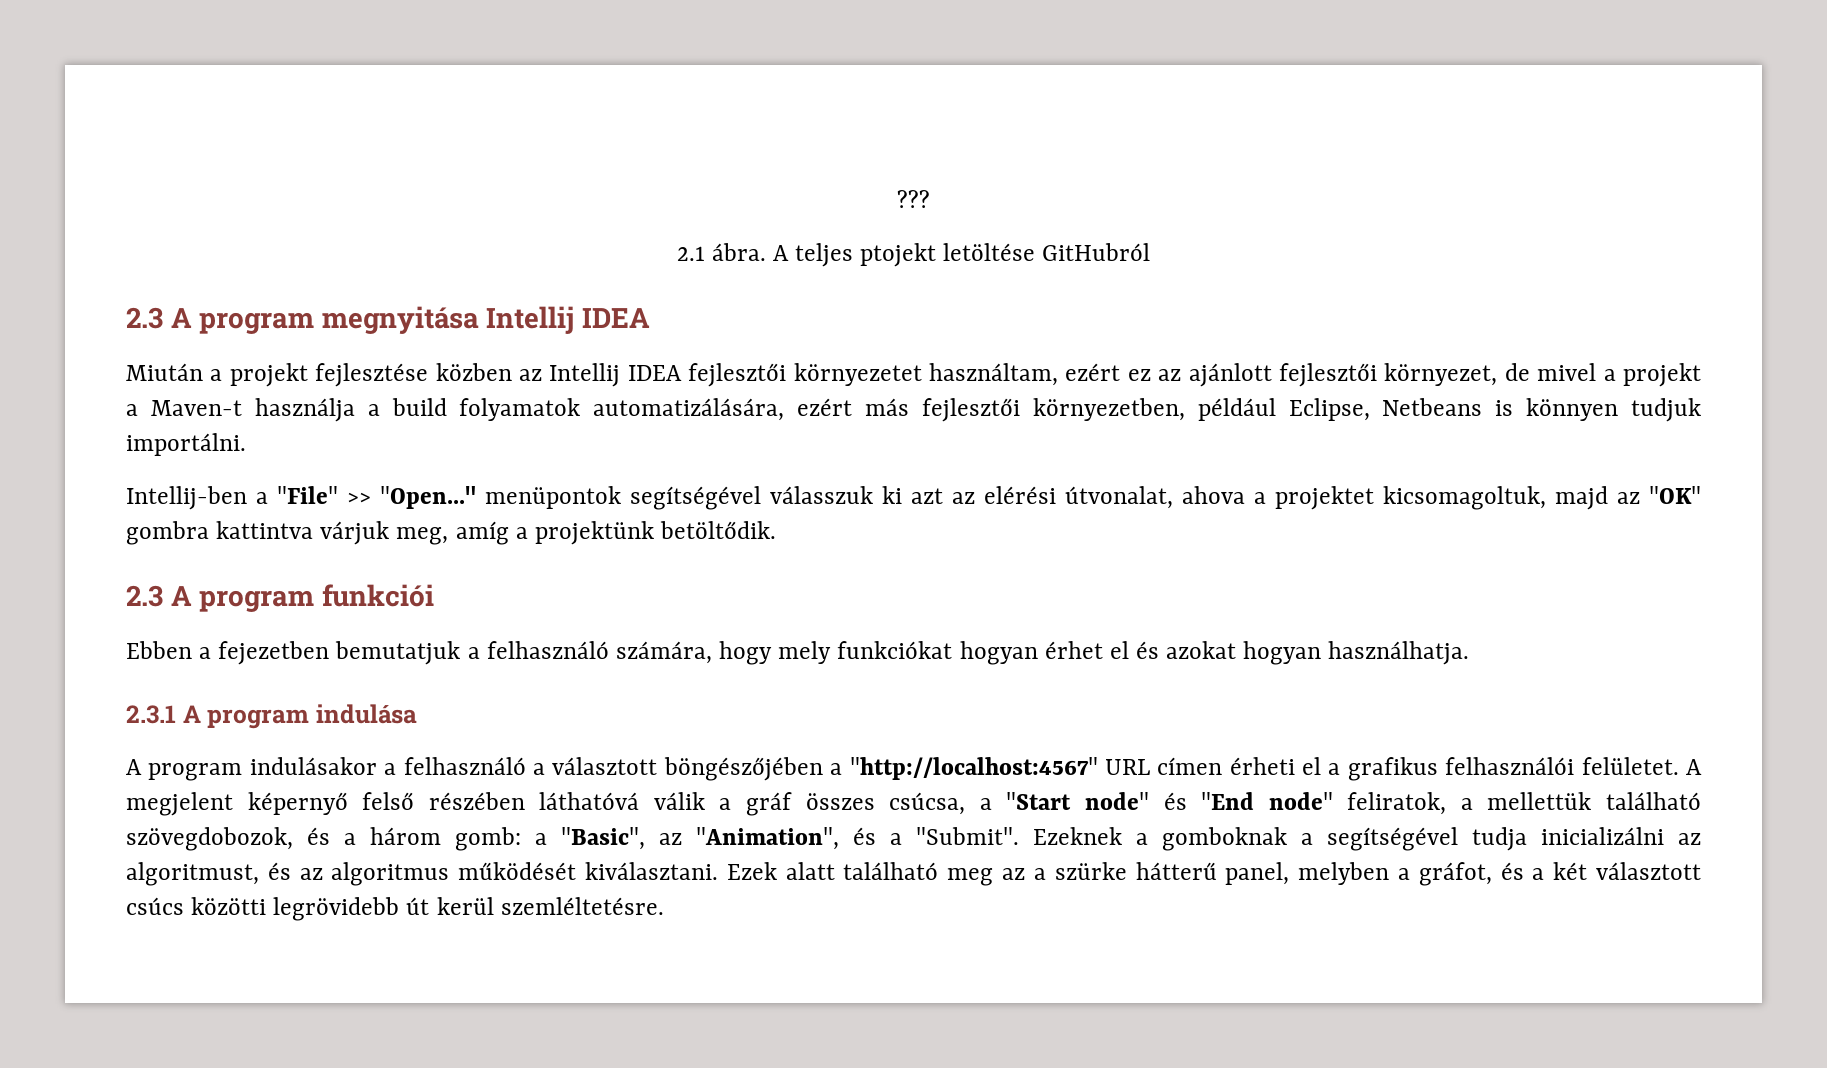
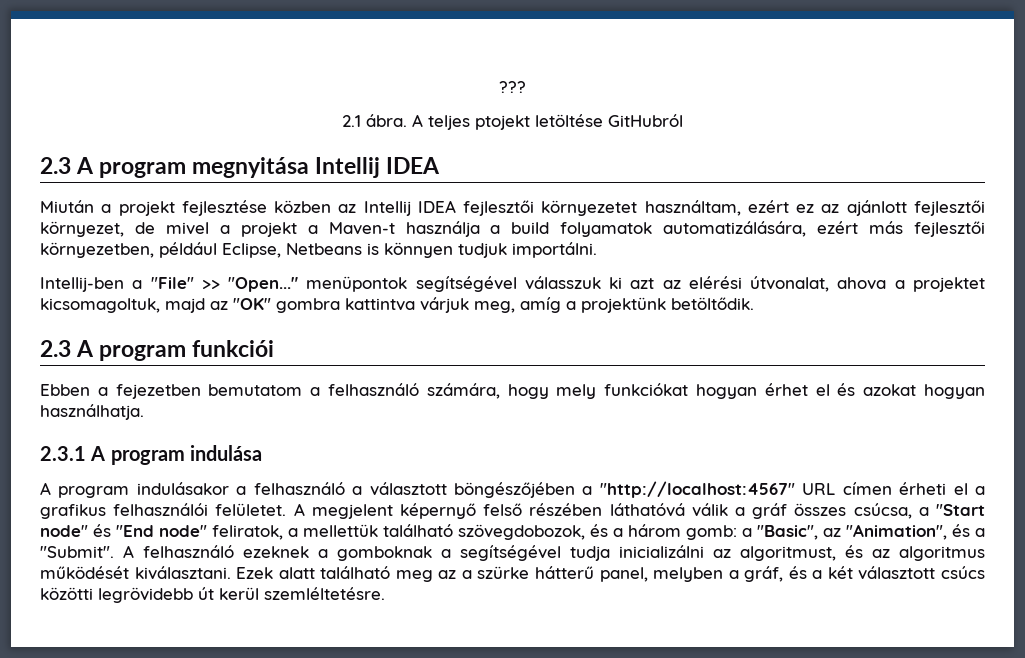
- Ebben a fejezetben bemutatjuk a felhasználó számára, hogy mely funkciókat hogyan érhet el és azokat hogyan használhatja.
+ Ebben a fejezetben bemutatom a felhasználó számára, hogy mely funkciókat hogyan érhet el és azokat hogyan használhatja.
- Ezeknek a gomboknak a segítségével tudja inicializálni az algoritmust, és az algoritmus működését kiválasztani.
+ A felhasználó ezeknek a gomboknak a segítségével tudja inicializálni az algoritmust, és az algoritmus működését kiválasztani.
- Ezek alatt található meg az a szürke hátterű panel, melyben a gráfot, és a két választott csúcs közötti legrövidebb út kerül szemléltetésre.
+ Ezek alatt található meg az a szürke hátterű panel, melyben a gráf, és a két választott csúcs közötti legrövidebb út kerül szemléltetésre.

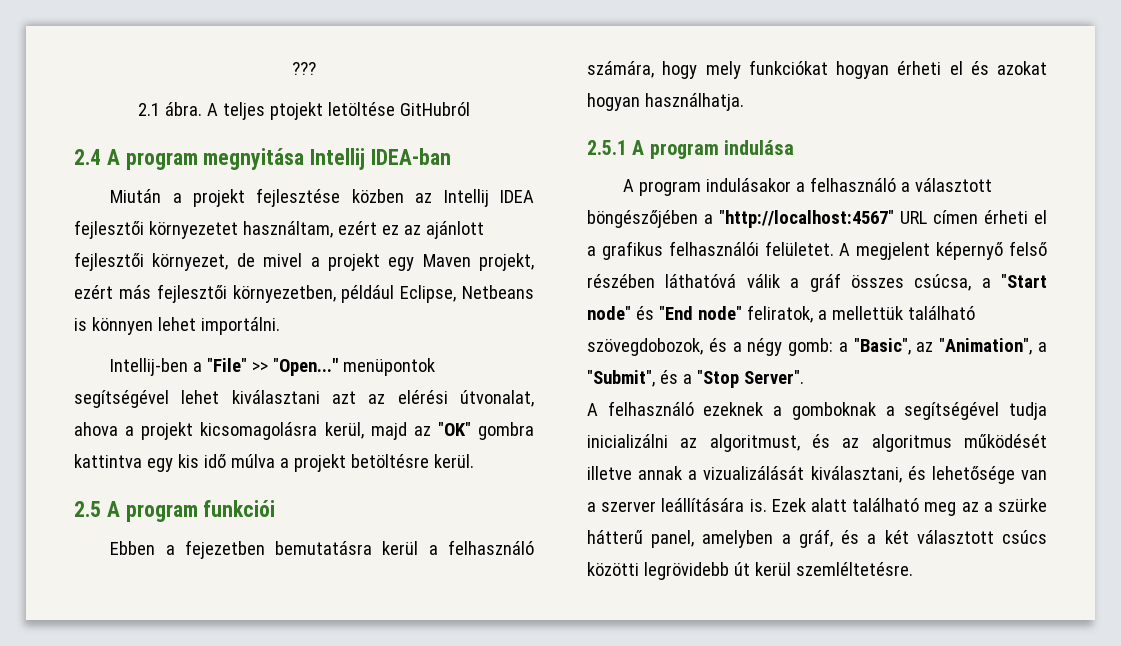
- 2.3 A program megnyitása Intellij IDEA
+ 2.4 A program megnyitása Intellij IDEA-ban
- Miután a projekt fejlesztése közben az Intellij IDEA fejlesztői környezetet használtam, ezért ez az ajánlott fejlesztői környezet, de mivel a projekt a Maven-t használja a build folyamatok automatizálására, ezért más fejlesztői környezetben, például Eclipse, Netbeans is könnyen tudjuk importálni.
+ Miután a projekt fejlesztése közben az Intellij IDEA fejlesztői környezetet használtam, ezért ez az ajánlott fejlesztői környezet, de mivel a projekt egy Maven projekt, ezért más fejlesztői környezetben, például Eclipse, Netbeans is könnyen lehet importálni.
- Intellij-ben a "File" >> "Open..." menüpontok segítségével válasszuk ki azt az elérési útvonalat, ahova a projektet kicsomagoltuk, majd az "OK" gombra kattintva várjuk meg, amíg a projektünk betöltődik.
- 2.3 A program funkciói
+ Intellij-ben a "File" >> "Open..." menüpontok segítségével lehet kiválasztani azt az elérési útvonalat, ahova a projekt kicsomagolásra kerül, majd az "OK" gombra kattintva egy kis idő múlva a projekt betöltésre kerül.
+ 2.5 A program funkciói
- Ebben a fejezetben bemutatom a felhasználó számára, hogy mely funkciókat hogyan érhet el és azokat hogyan használhatja.
+ Ebben a fejezetben bemutatásra kerül a felhasználó számára, hogy mely funkciókat hogyan érheti el és azokat hogyan használhatja.
- 2.3.1 A program indulása
+ 2.5.1 A program indulása
- A megjelent képernyő felső részében láthatóvá válik a gráf összes csúcsa, a "Start node" és "End node" feliratok, a mellettük található szövegdobozok, és a három gomb: a "Basic", az "Animation", és a "Submit". A felhasználó ezeknek a gomboknak a segítségével tudja inicializálni az algoritmust, és az algoritmus működését kiválasztani.
+ A megjelent képernyő felső részében láthatóvá válik a gráf összes csúcsa, a "Start node" és "End node" feliratok, a mellettük található szövegdobozok, és a négy gomb: a "Basic", az "Animation", a "Submit", és a "Stop Server".
+ A felhasználó ezeknek a gomboknak a segítségével tudja inicializálni az algoritmust, és az algoritmus működését illetve annak a vizualizálását kiválasztani, és lehetősége van a szerver leállítására is.
- Ezek alatt található meg az a szürke hátterű panel, melyben a gráf, és a két választott csúcs közötti legrövidebb út kerül szemléltetésre.
+ Ezek alatt található meg az a szürke hátterű panel, amelyben a gráf, és a két választott csúcs közötti legrövidebb út kerül szemléltetésre.

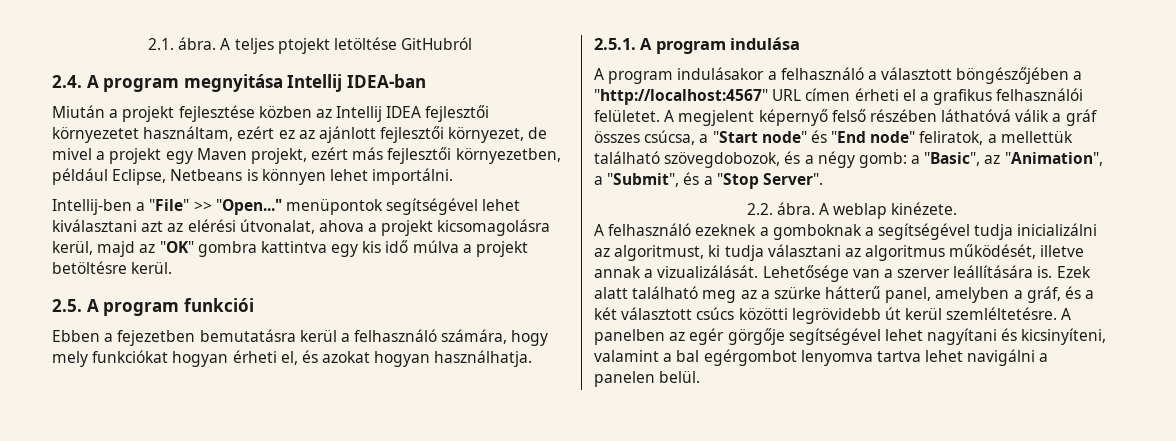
- ???
- 2.1 ábra.
+ 2.1. ábra.
- 2.4 A program megnyitása Intellij IDEA-ban
+ 2.4. A program megnyitása Intellij IDEA-ban
- 2.5 A program funkciói
+ 2.5. A program funkciói
- Ebben a fejezetben bemutatásra kerül a felhasználó számára, hogy mely funkciókat hogyan érheti el és azokat hogyan használhatja.
+ Ebben a fejezetben bemutatásra kerül a felhasználó számára, hogy mely funkciókat hogyan érheti el, és azokat hogyan használhatja.
- 2.5.1 A program indulása
+ 2.5.1. A program indulása
+ 2.2. ábra. A weblap kinézete.
- A felhasználó ezeknek a gomboknak a segítségével tudja inicializálni az algoritmust, és az algoritmus működését illetve annak a vizualizálását kiválasztani, és lehetősége van a szerver leállítására is.
+ A felhasználó ezeknek a gomboknak a segítségével tudja inicializálni az algoritmust, ki tudja választani az algoritmus működését, illetve annak a vizualizálását. Lehetősége van a szerver leállítására is.
+ A panelben az egér görgője segítségével lehet nagyítani és kicsinyíteni, valamint a bal egérgombot lenyomva tartva lehet navigálni a panelen belül.

